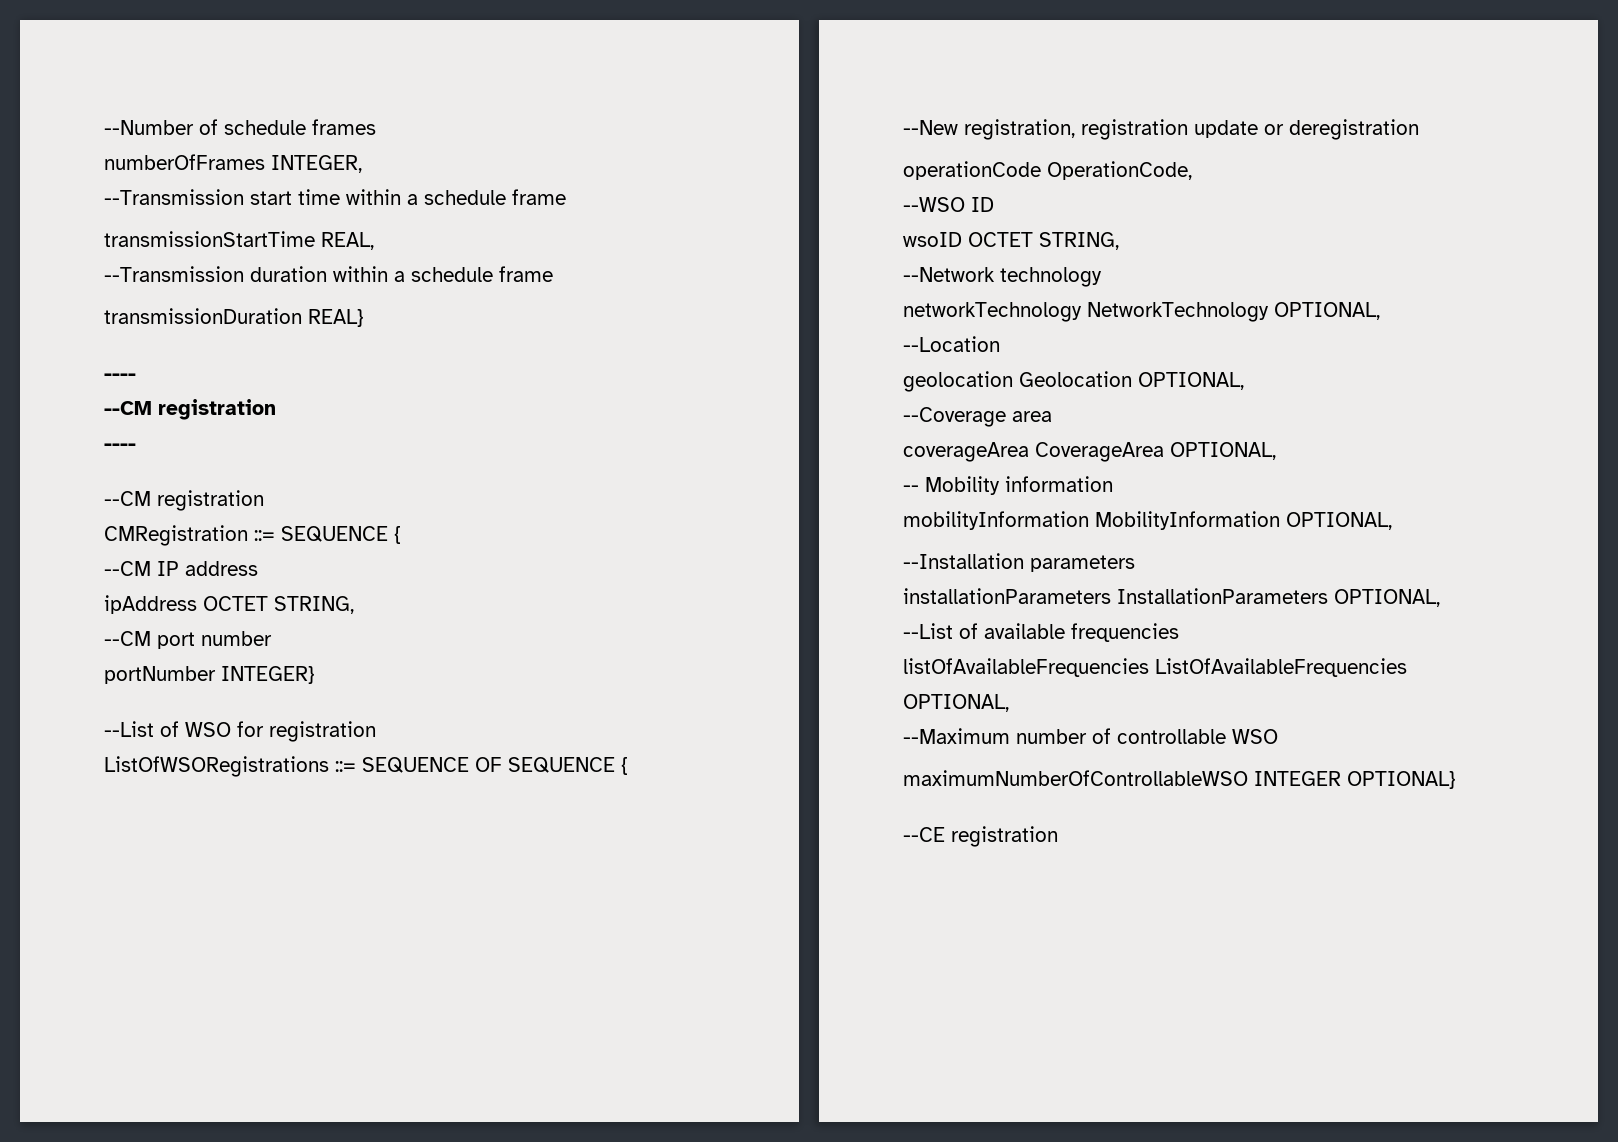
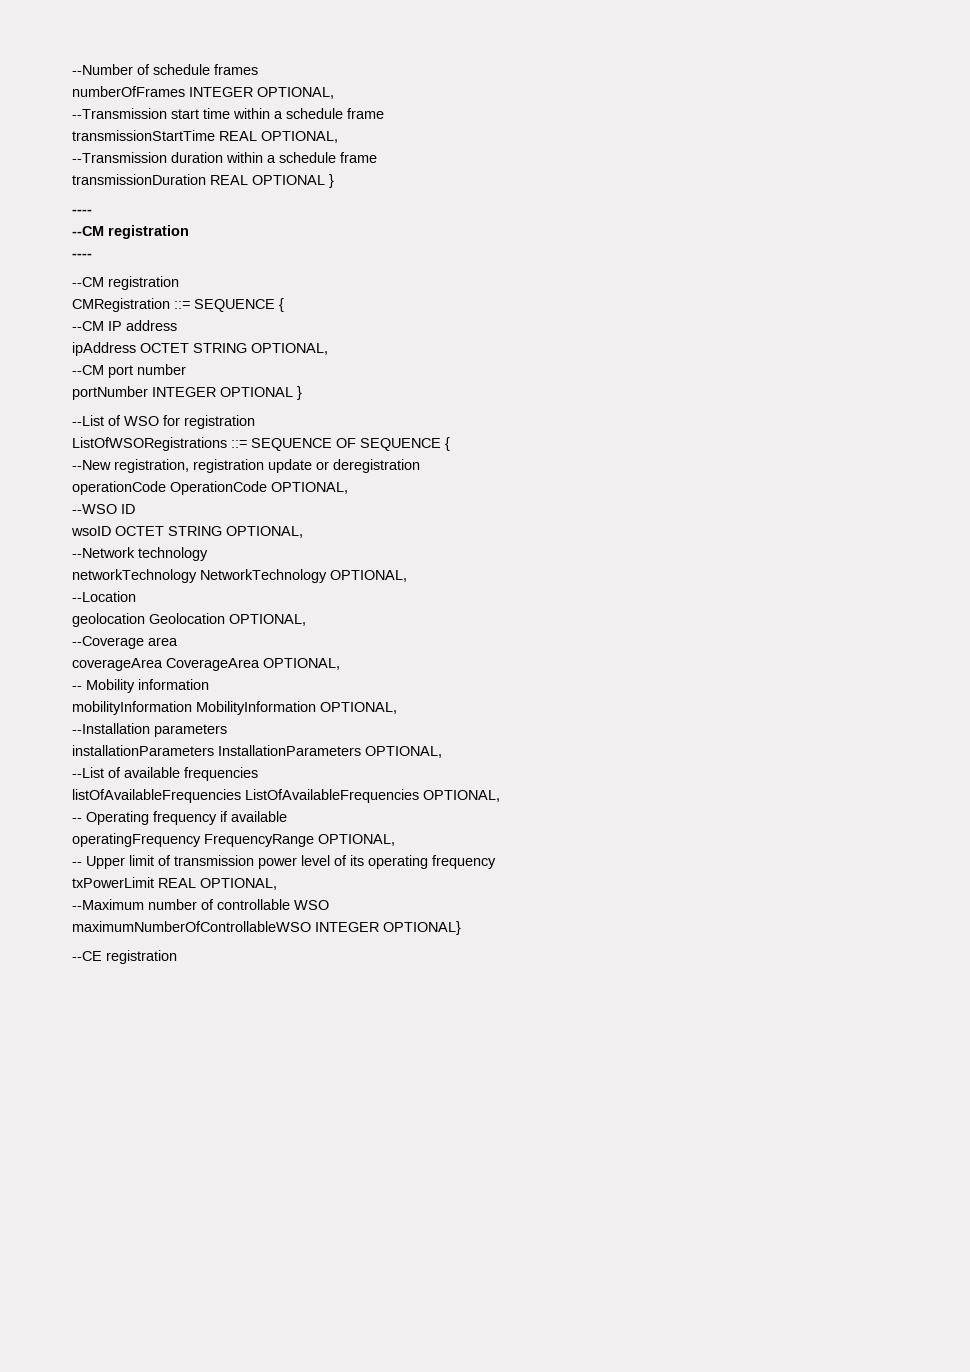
- numberOfFrames INTEGER,
+ numberOfFrames INTEGER OPTIONAL,
- transmissionStartTime REAL,
+ transmissionStartTime REAL OPTIONAL,
- transmissionDuration REAL}
+ transmissionDuration REAL OPTIONAL }
- ipAddress OCTET STRING,
+ ipAddress OCTET STRING OPTIONAL,
- portNumber INTEGER}
+ portNumber INTEGER OPTIONAL }
- operationCode OperationCode,
+ operationCode OperationCode OPTIONAL,
- wsoID OCTET STRING,
+ wsoID OCTET STRING OPTIONAL,
+ -- Operating frequency if available
+ operatingFrequency FrequencyRange OPTIONAL,
+ -- Upper limit of transmission power level of its operating frequency
+ txPowerLimit REAL OPTIONAL,

